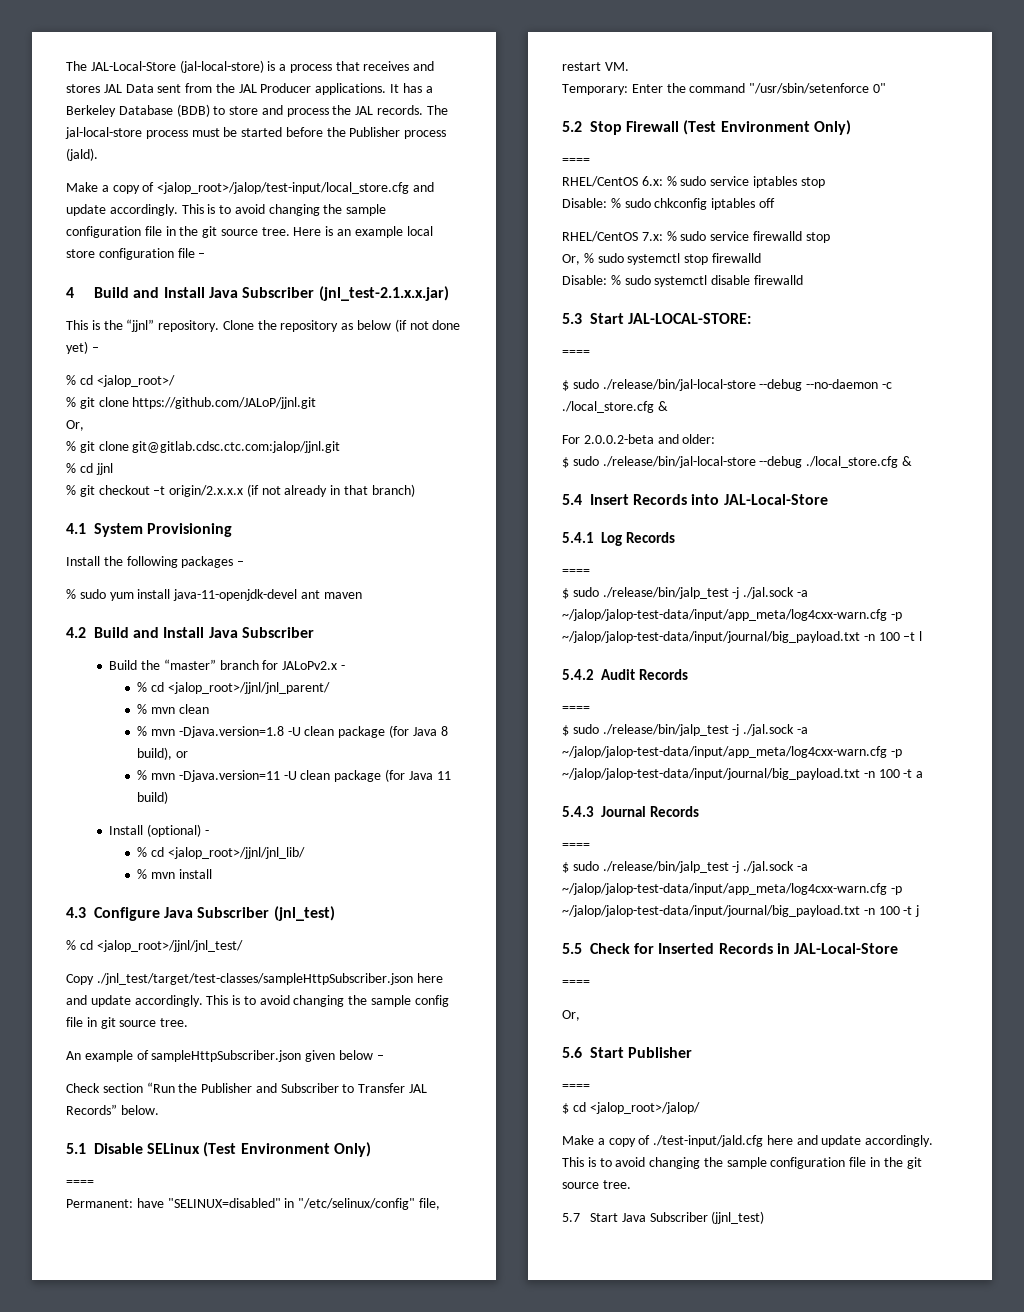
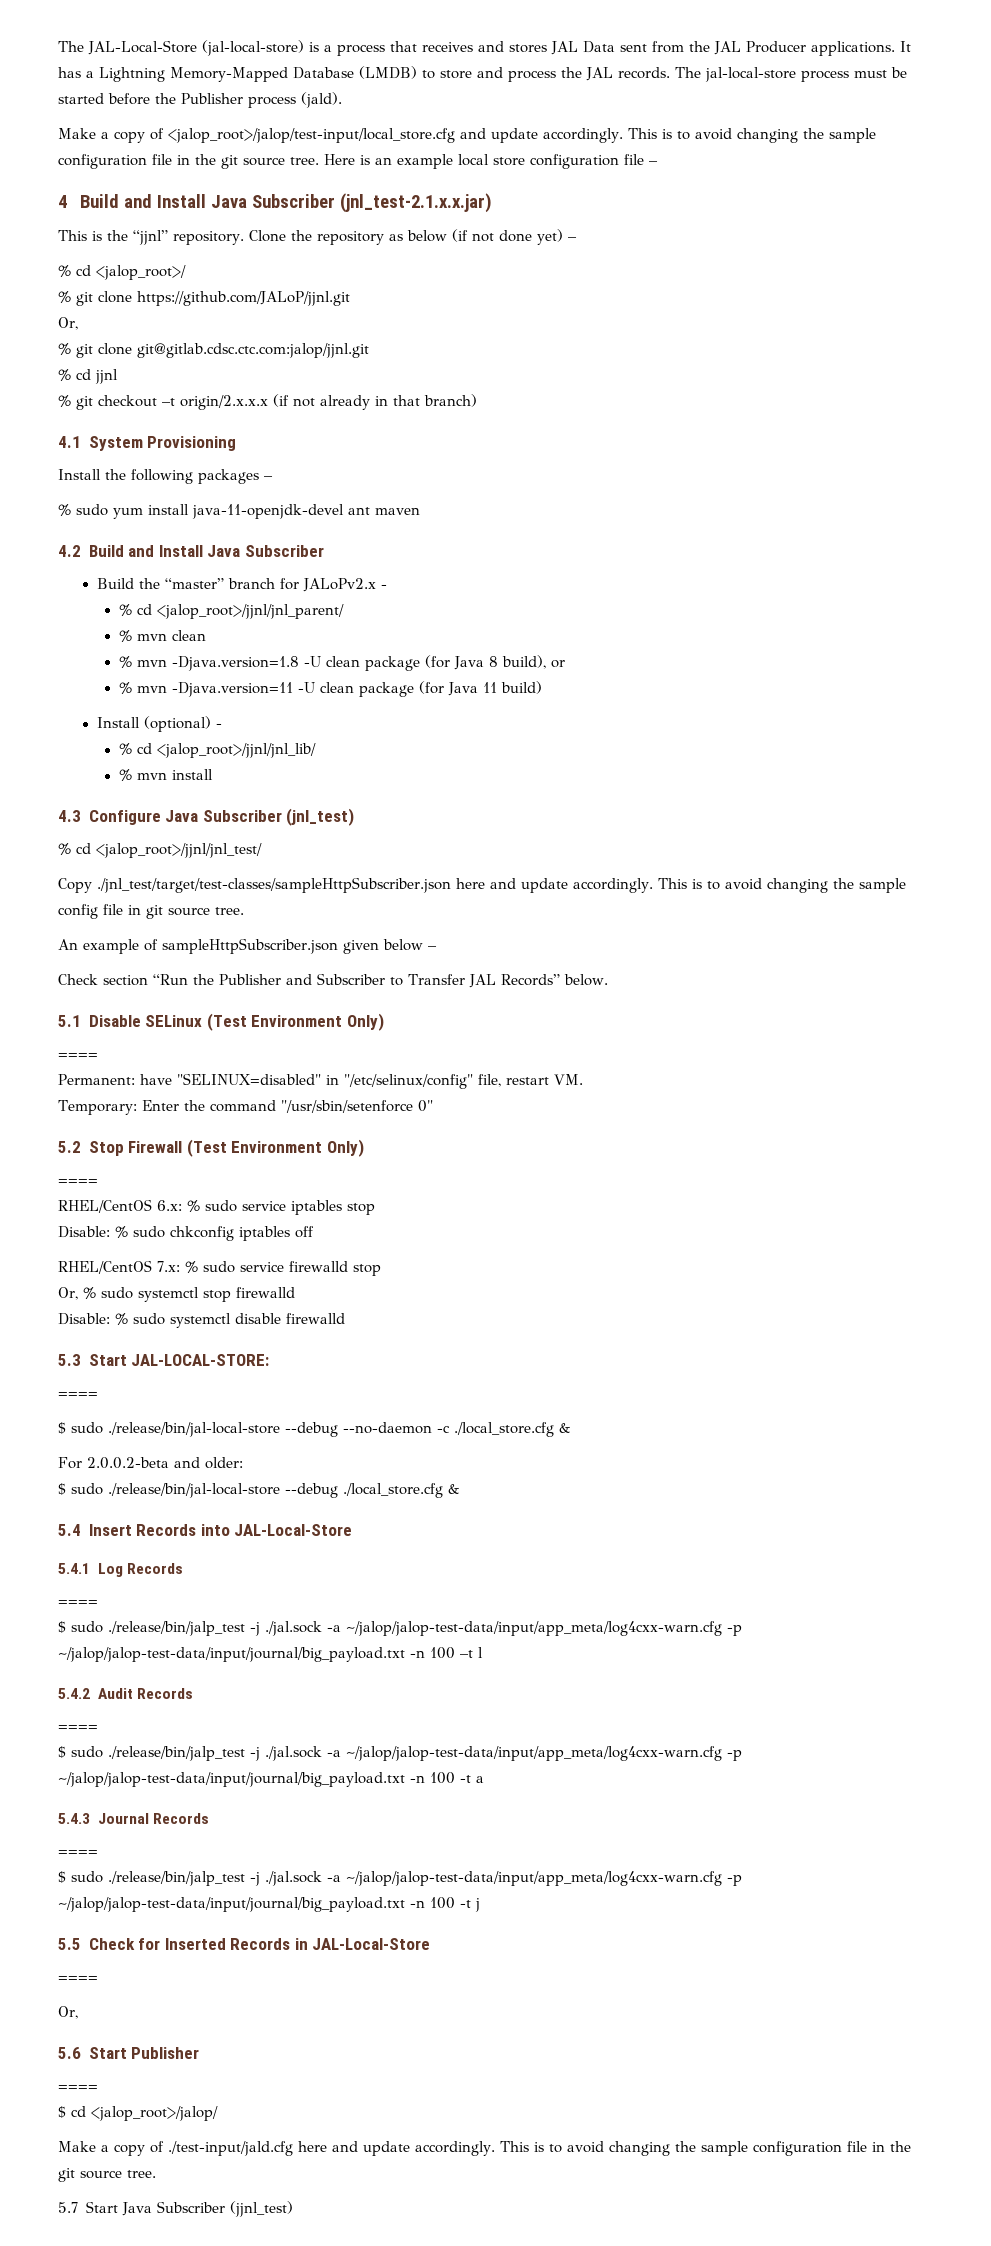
- It has a Berkeley Database (BDB) to store and process the JAL records.
+ It has a Lightning Memory-Mapped Database (LMDB) to store and process the JAL records.

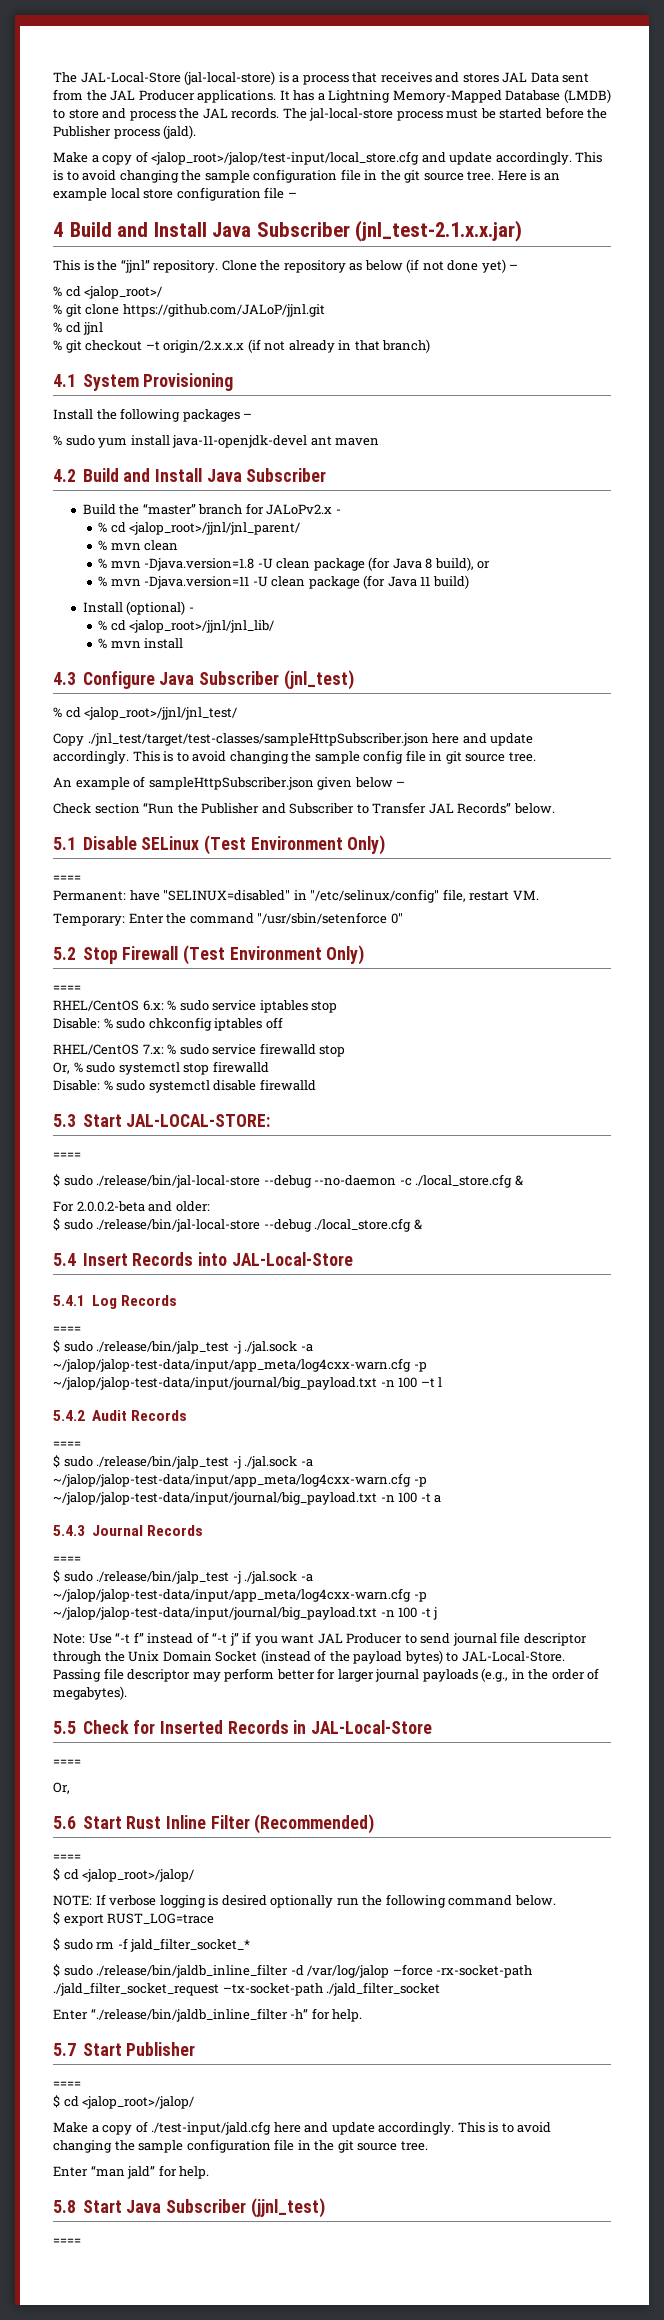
  % git clone https://github.com/JALoP/jjnl.git
- Or,
- % git clone git@gitlab.cdsc.ctc.com:jalop/jjnl.git
+ Note: Use “-t f” instead of “-t j” if you want JAL Producer to send journal file descriptor through the Unix Domain Socket (instead of the payload bytes) to JAL-Local-Store. Passing file descriptor may perform better for larger journal payloads (e.g., in the order of megabytes).
- 5.6 Start Publisher
+ 5.6 Start Rust Inline Filter (Recommended)
+ ====
+ $ cd <jalop_root>/jalop/
+ NOTE: If verbose logging is desired optionally run the following command below.
+ $ export RUST_LOG=trace
+ $ sudo rm -f jald_filter_socket_*
+ $ sudo ./release/bin/jaldb_inline_filter -d /var/log/jalop –force -rx-socket-path ./jald_filter_socket_request –tx-socket-path ./jald_filter_socket
+ Enter “./release/bin/jaldb_inline_filter -h” for help.
+ 5.7 Start Publisher
- 5.7 Start Java Subscriber (jjnl_test)
+ Enter “man jald” for help.
+ 5.8 Start Java Subscriber (jjnl_test)
+ ====

